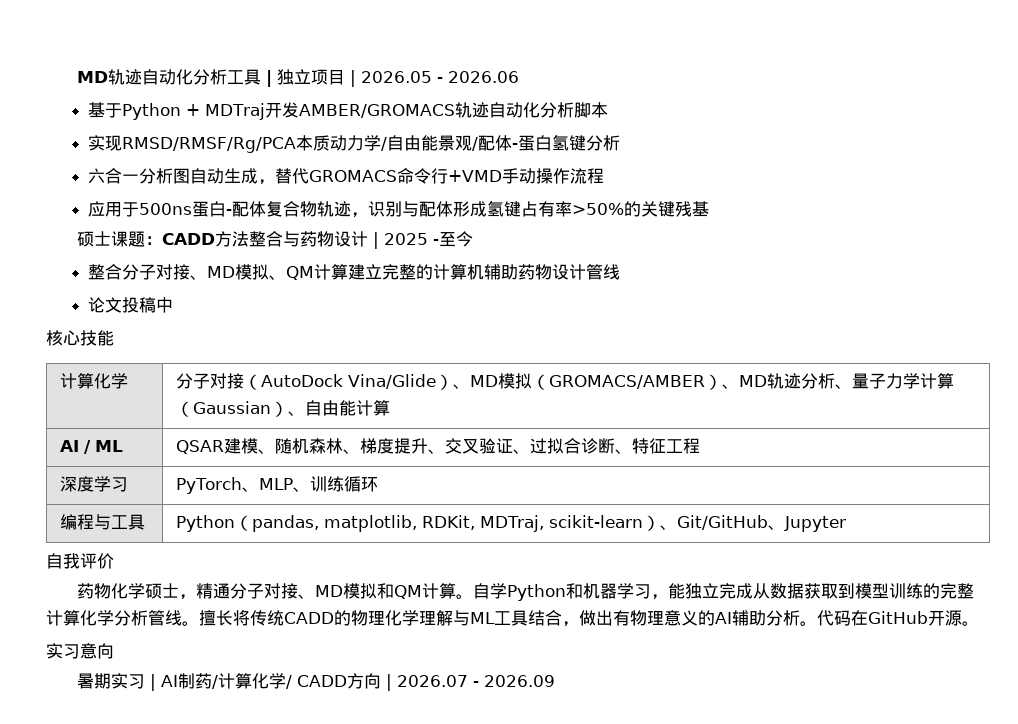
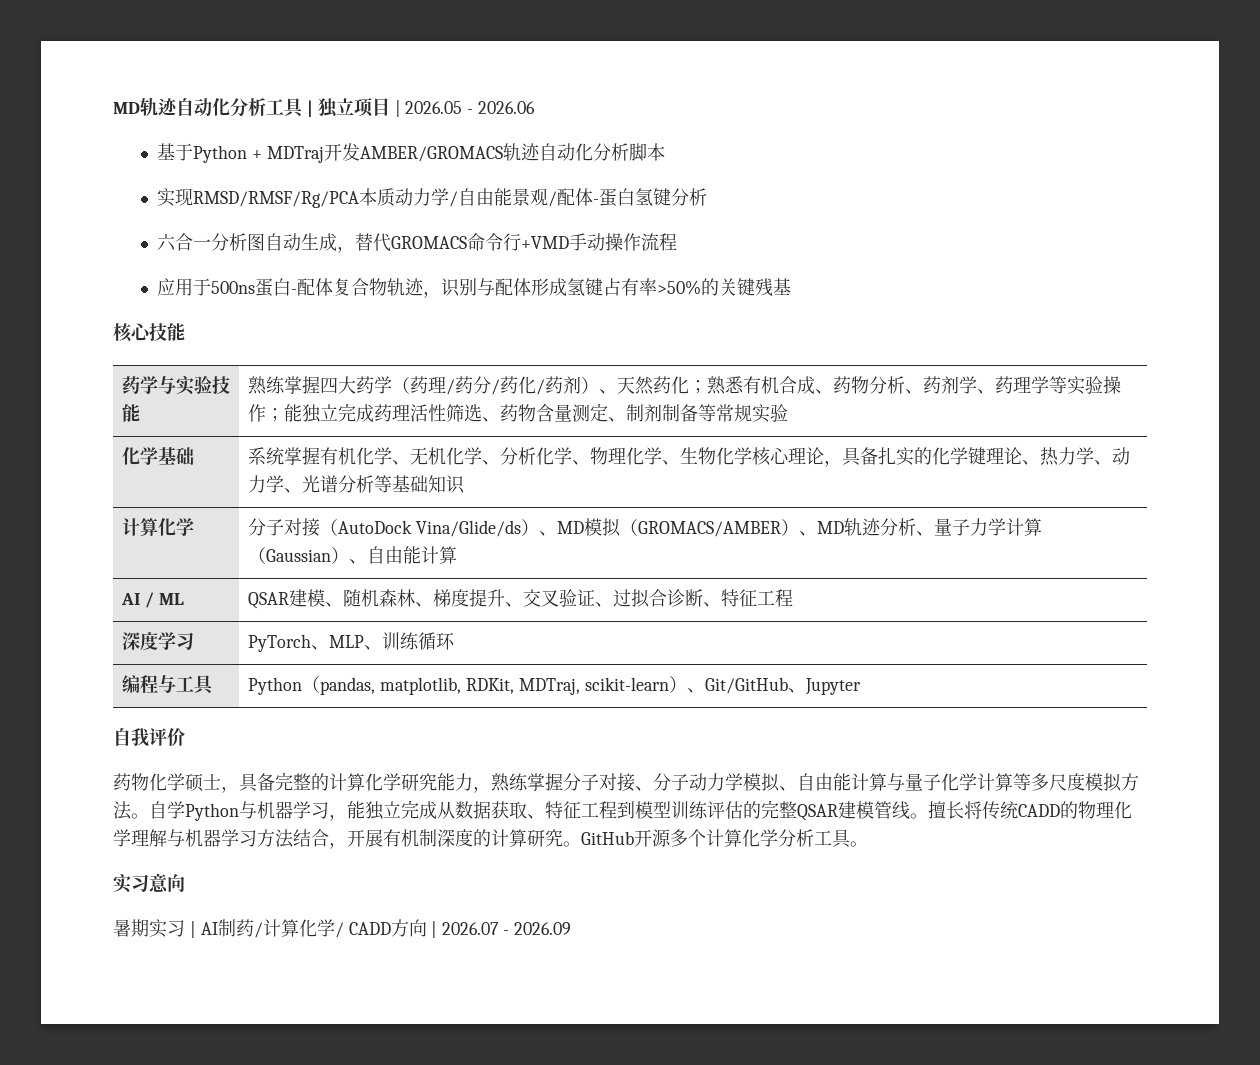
- 硕士课题：CADD方法整合与药物设计 | 2025 -至今
- 整合分子对接、MD模拟、QM计算建立完整的计算机辅助药物设计管线
- 论文投稿中
  核心技能
+ 药学与实验技能 | 熟练掌握四大药学（药理/药分/药化/药剂）、天然药化；熟悉有机合成、药物分析、药剂学、药理学等实验操作；能独立完成药理活性筛选、药物含量测定、制剂制备等常规实验
+ 化学基础 | 系统掌握有机化学、无机化学、分析化学、物理化学、生物化学核心理论，具备扎实的化学键理论、热力学、动力学、光谱分析等基础知识
- 计算化学 | 分子对接（AutoDock Vina/Glide）、MD模拟（GROMACS/AMBER）、MD轨迹分析、量子力学计算（Gaussian）、自由能计算
+ 计算化学 | 分子对接（AutoDock Vina/Glide/ds）、MD模拟（GROMACS/AMBER）、MD轨迹分析、量子力学计算（Gaussian）、自由能计算
- 药物化学硕士，精通分子对接、MD模拟和QM计算。
+ 药物化学硕士，具备完整的计算化学研究能力，熟练掌握分子对接、分子动力学模拟、自由能计算与量子化学计算等多尺度模拟方法。
- 自学Python和机器学习，能独立完成从数据获取到模型训练的完整计算化学分析管线。
+ 自学Python与机器学习，能独立完成从数据获取、特征工程到模型训练评估的完整QSAR建模管线。
- 擅长将传统CADD的物理化学理解与ML工具结合，做出有物理意义的AI辅助分析。代码在GitHub开源。
+ 擅长将传统CADD的物理化学理解与机器学习方法结合，开展有机制深度的计算研究。GitHub开源多个计算化学分析工具。

